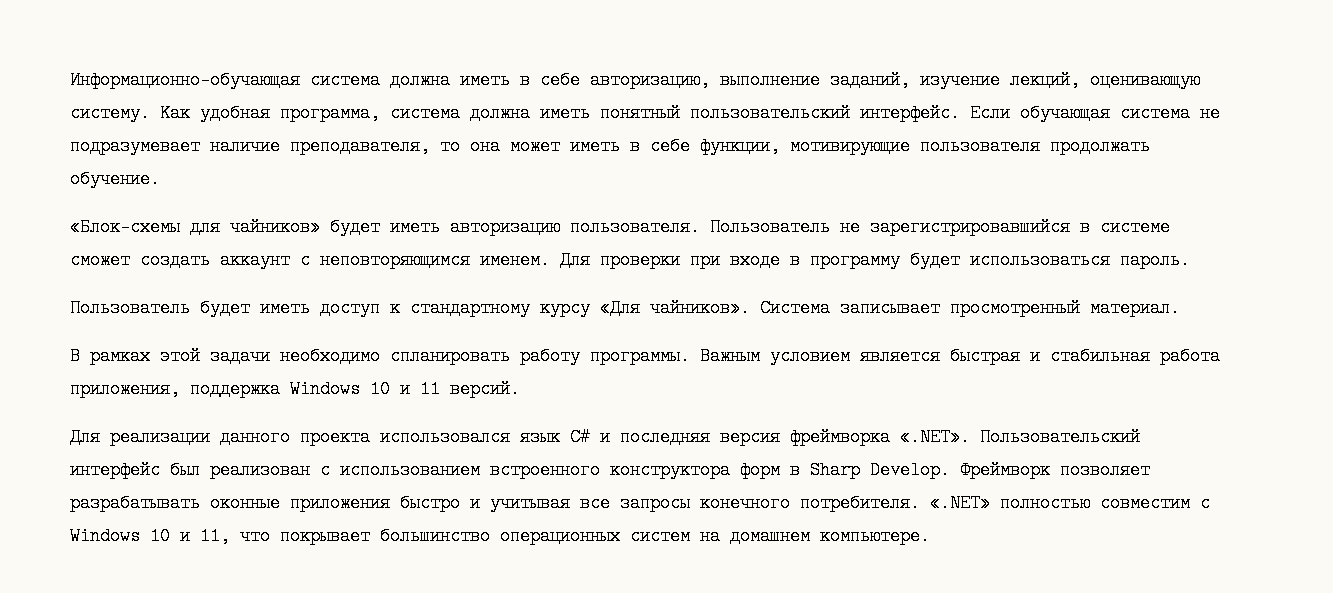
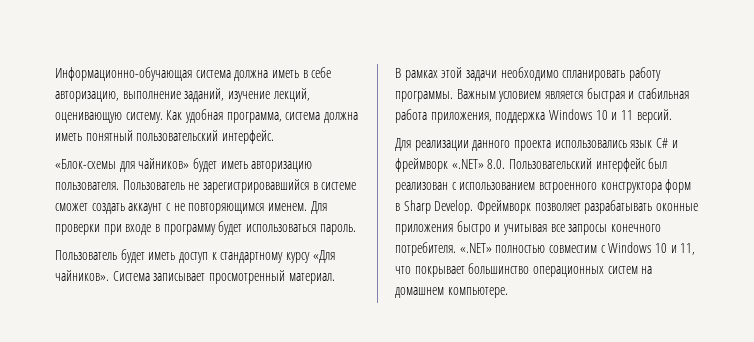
- Если обучающая система не подразумевает наличие преподавателя, то она может иметь в себе функции, мотивирующие пользователя продолжать обучение.
- Пользователь не зарегистрировавшийся в системе сможет создать аккаунт с неповторяющимся именем.
+ Пользователь не зарегистрировавшийся в системе сможет создать аккаунт с не повторяющимся именем.
- Для реализации данного проекта использовался язык C# и последняя версия фреймворка «.NET». Пользовательский интерфейс был реализован с использованием встроенного конструктора форм в Sharp Develop.
+ Для реализации данного проекта использовались язык C# и фреймворк «.NET» 8.0. Пользовательский интерфейс был реализован с использованием встроенного конструктора форм в Sharp Develop.

